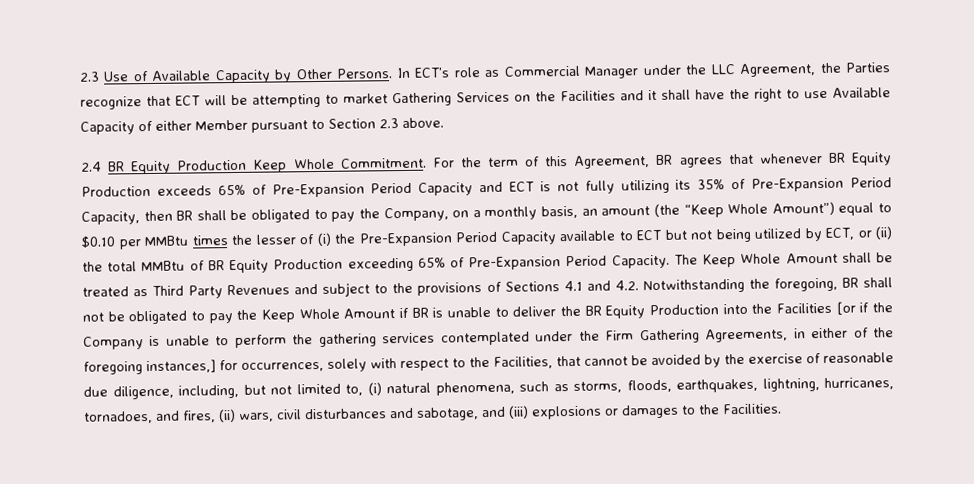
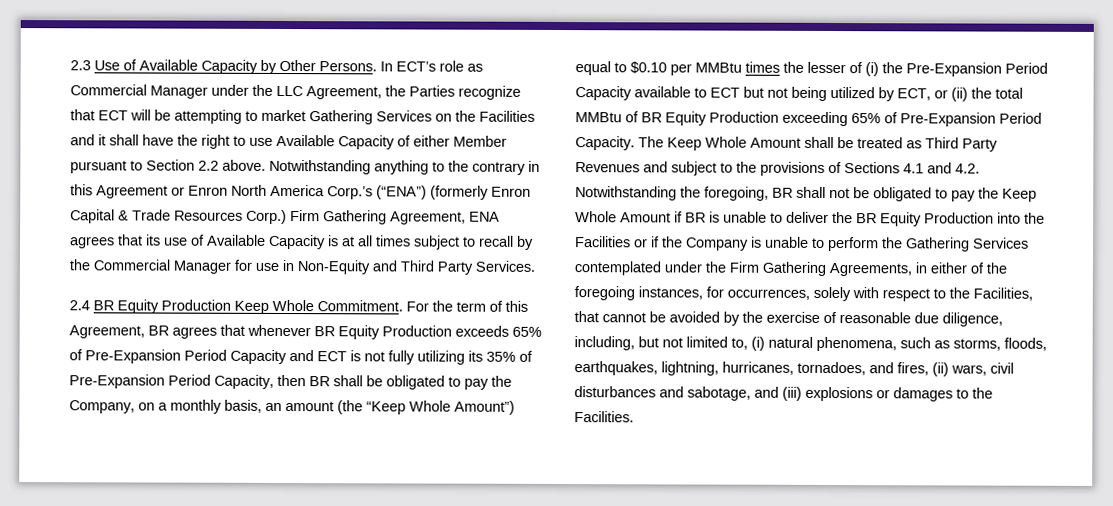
- In ECT’s role as Commercial Manager under the LLC Agreement, the Parties recognize that ECT will be attempting to market Gathering Services on the Facilities and it shall have the right to use Available Capacity of either Member pursuant to Section 2.3 above.
+ In ECT’s role as Commercial Manager under the LLC Agreement, the Parties recognize that ECT will be attempting to market Gathering Services on the Facilities and it shall have the right to use Available Capacity of either Member pursuant to Section 2.2 above. Notwithstanding anything to the contrary in this Agreement or Enron North America Corp.’s (“ENA”) (formerly Enron Capital & Trade Resources Corp.) Firm Gathering Agreement, ENA agrees that its use of Available Capacity is at all times subject to recall by the Commercial Manager for use in Non-Equity and Third Party Services.
- The Keep Whole Amount shall be treated as Third Party Revenues and subject to the provisions of Sections 4.1 and 4.2. Notwithstanding the foregoing, BR shall not be obligated to pay the Keep Whole Amount if BR is unable to deliver the BR Equity Production into the Facilities [or if the Company is unable to perform the gathering services contemplated under the Firm Gathering Agreements, in either of the foregoing instances,] for occurrences, solely with respect to the Facilities, that cannot be avoided by the exercise of reasonable due diligence, including, but not limited to, (i) natural phenomena, such as storms, floods, earthquakes, lightning, hurricanes, tornadoes, and fires, (ii) wars, civil disturbances and sabotage, and (iii) explosions or damages to the Facilities.
+ The Keep Whole Amount shall be treated as Third Party Revenues and subject to the provisions of Sections 4.1 and 4.2. Notwithstanding the foregoing, BR shall not be obligated to pay the Keep Whole Amount if BR is unable to deliver the BR Equity Production into the Facilities or if the Company is unable to perform the Gathering Services contemplated under the Firm Gathering Agreements, in either of the foregoing instances, for occurrences, solely with respect to the Facilities, that cannot be avoided by the exercise of reasonable due diligence, including, but not limited to, (i) natural phenomena, such as storms, floods, earthquakes, lightning, hurricanes, tornadoes, and fires, (ii) wars, civil disturbances and sabotage, and (iii) explosions or damages to the Facilities.

